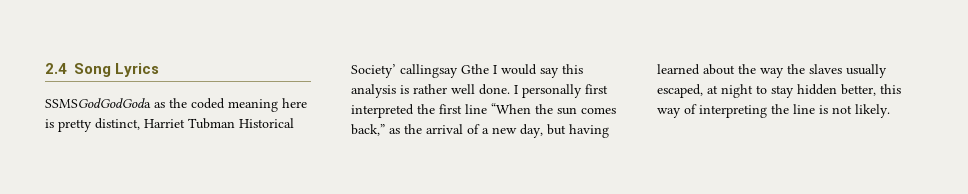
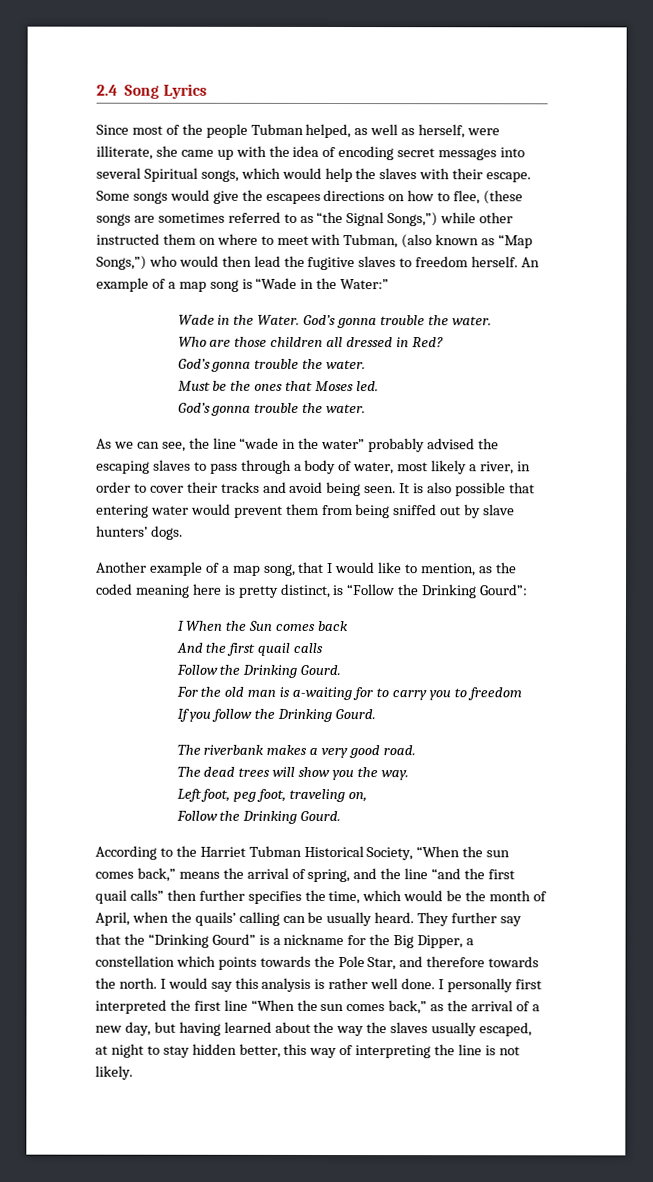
- SSMSGodGodGoda as the coded meaning here is pretty distinct, Harriet Tubman Historical Society’ callingsay Gthe I would say this analysis is rather well done.
+ Since most of the people Tubman helped, as well as herself, were illiterate, she came up with the idea of encoding secret messages into several Spiritual songs, which would help the slaves with their escape. Some songs would give the escapees directions on how to flee, (these songs are sometimes referred to as “the Signal Songs,”) while other instructed them on where to meet with Tubman, (also known as “Map Songs,”) who would then lead the fugitive slaves to freedom herself. An example of a map song is “Wade in the Water:”
+ Wade in the Water. God’s gonna trouble the water.
+ Who are those children all dressed in Red?
+ God’s gonna trouble the water.
+ Must be the ones that Moses led.
+ God’s gonna trouble the water.
+ As we can see, the line “wade in the water” probably advised the escaping slaves to pass through a body of water, most likely a river, in order to cover their tracks and avoid being seen. It is also possible that entering water would prevent them from being sniffed out by slave hunters’ dogs.
+ Another example of a map song, that I would like to mention, as the coded meaning here is pretty distinct, is “Follow the Drinking Gourd”:
+ I When the Sun comes back
+ And the first quail calls
+ Follow the Drinking Gourd.
+ For the old man is a-waiting for to carry you to freedom
+ If you follow the Drinking Gourd.
+ The riverbank makes a very good road.
+ The dead trees will show you the way.
+ Left foot, peg foot, traveling on,
+ Follow the Drinking Gourd.
+ According to the Harriet Tubman Historical Society, “When the sun comes back,” means the arrival of spring, and the line “and the first quail calls” then further specifies the time, which would be the month of April, when the quails’ calling can be usually heard. They further say that the “Drinking Gourd” is a nickname for the Big Dipper, a constellation which points towards the Pole Star, and therefore towards the north. I would say this analysis is rather well done.

